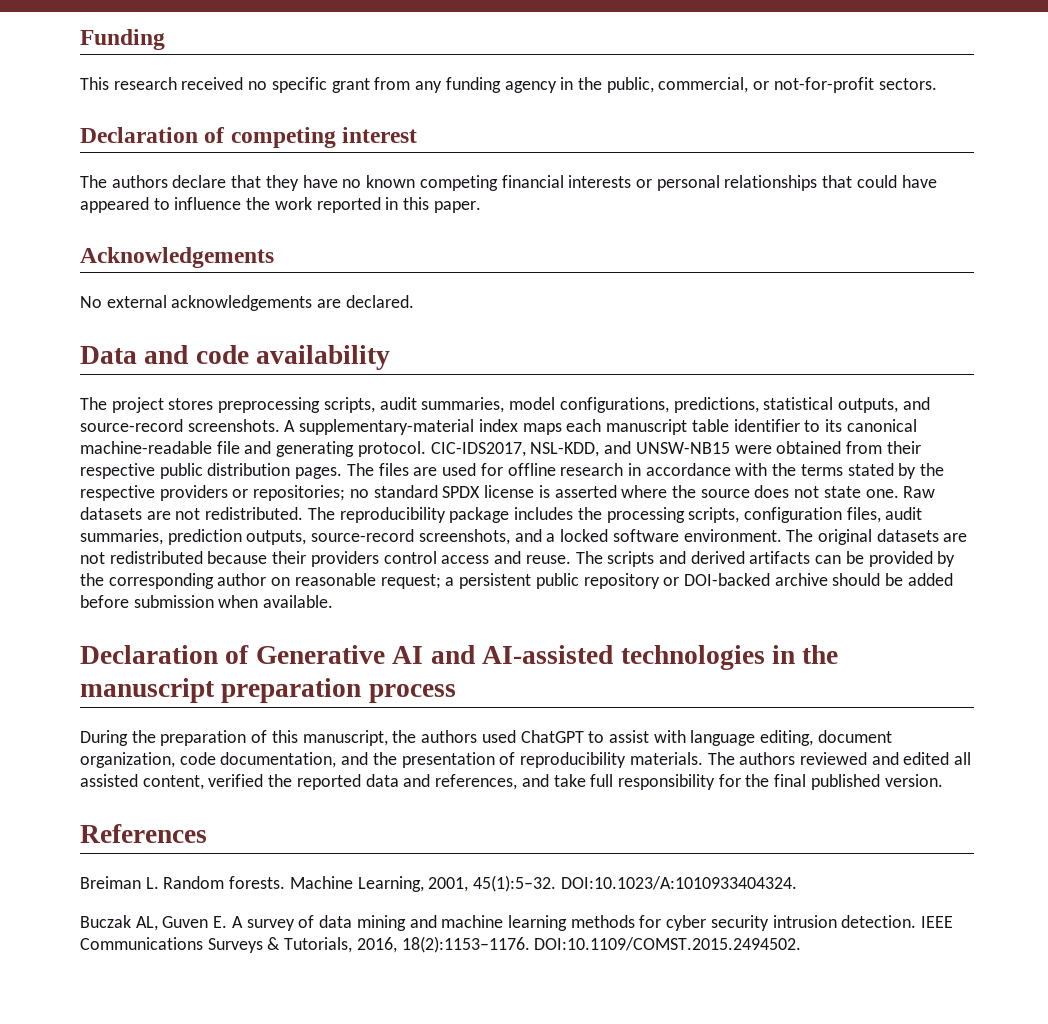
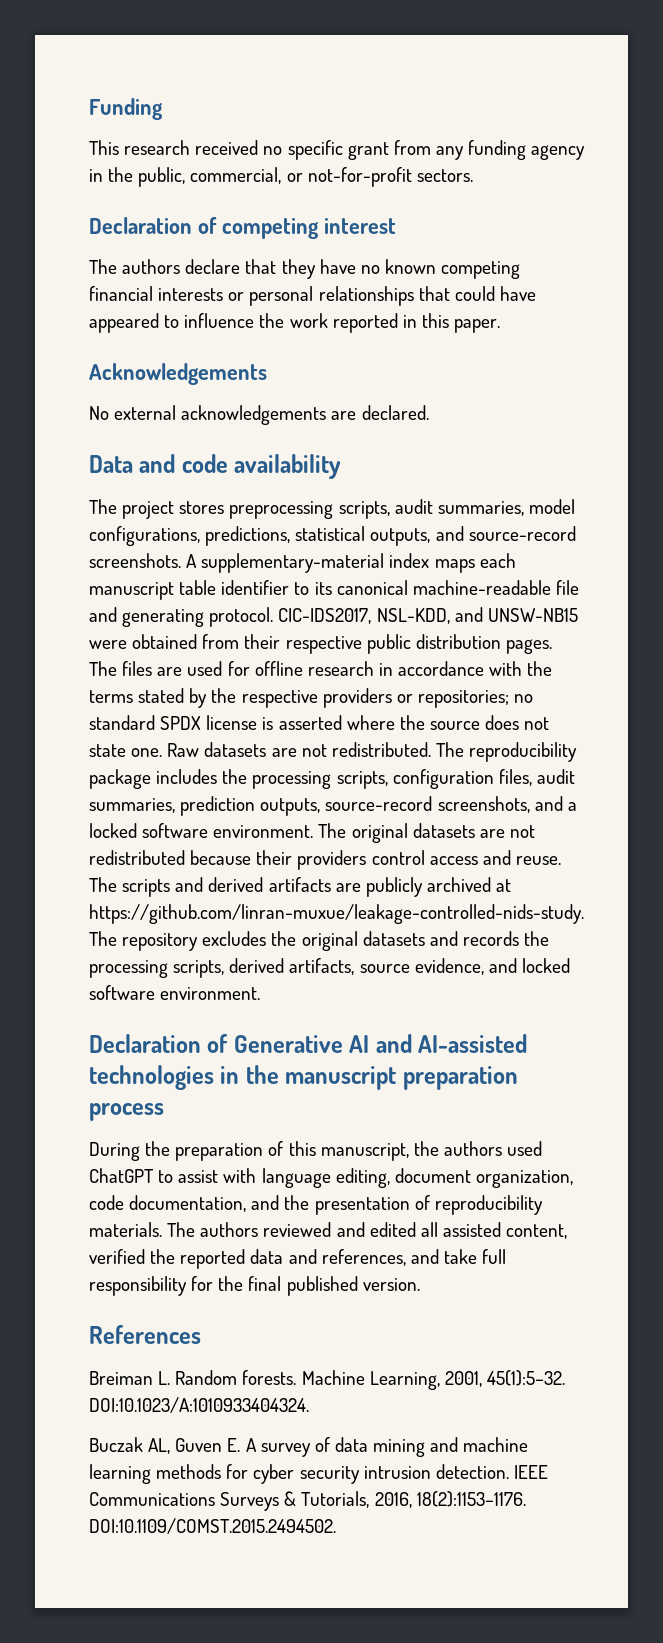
- The scripts and derived artifacts can be provided by the corresponding author on reasonable request; a persistent public repository or DOI-backed archive should be added before submission when available.
+ The scripts and derived artifacts are publicly archived at https://github.com/linran-muxue/leakage-controlled-nids-study. The repository excludes the original datasets and records the processing scripts, derived artifacts, source evidence, and locked software environment.

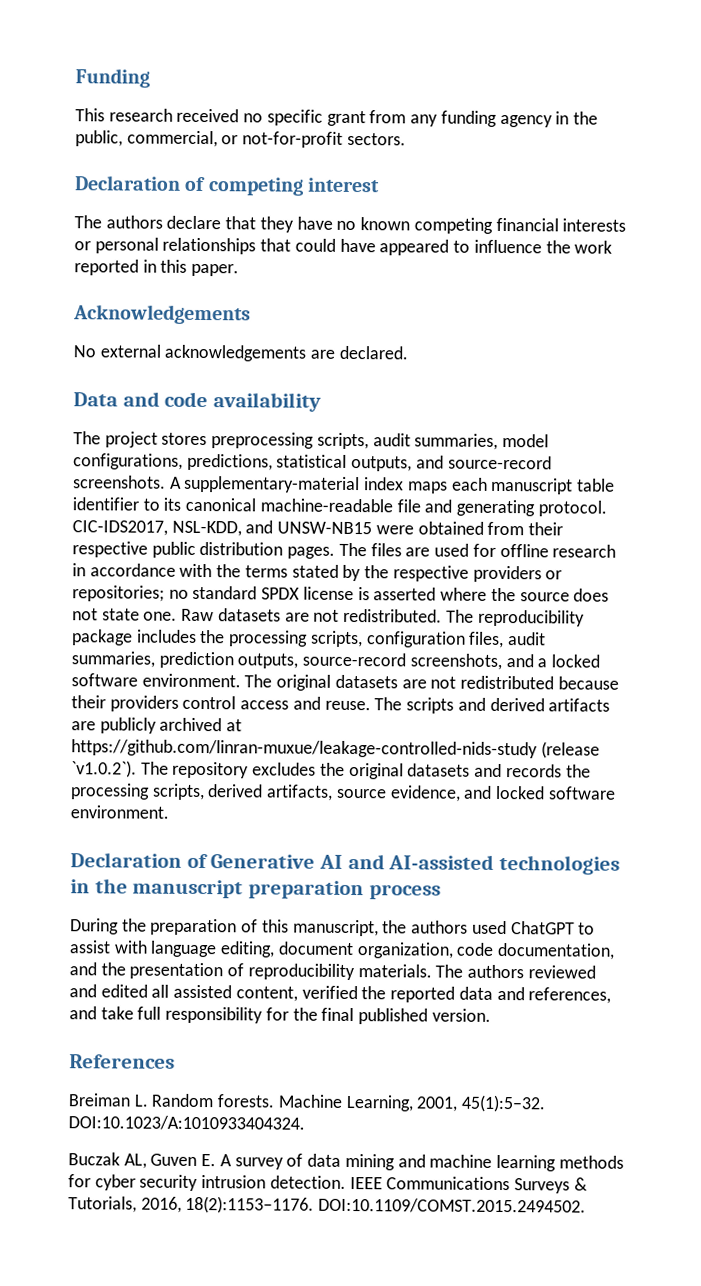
- The scripts and derived artifacts are publicly archived at https://github.com/linran-muxue/leakage-controlled-nids-study. The repository excludes the original datasets and records the processing scripts, derived artifacts, source evidence, and locked software environment.
+ The scripts and derived artifacts are publicly archived at https://github.com/linran-muxue/leakage-controlled-nids-study (release `v1.0.2`). The repository excludes the original datasets and records the processing scripts, derived artifacts, source evidence, and locked software environment.

